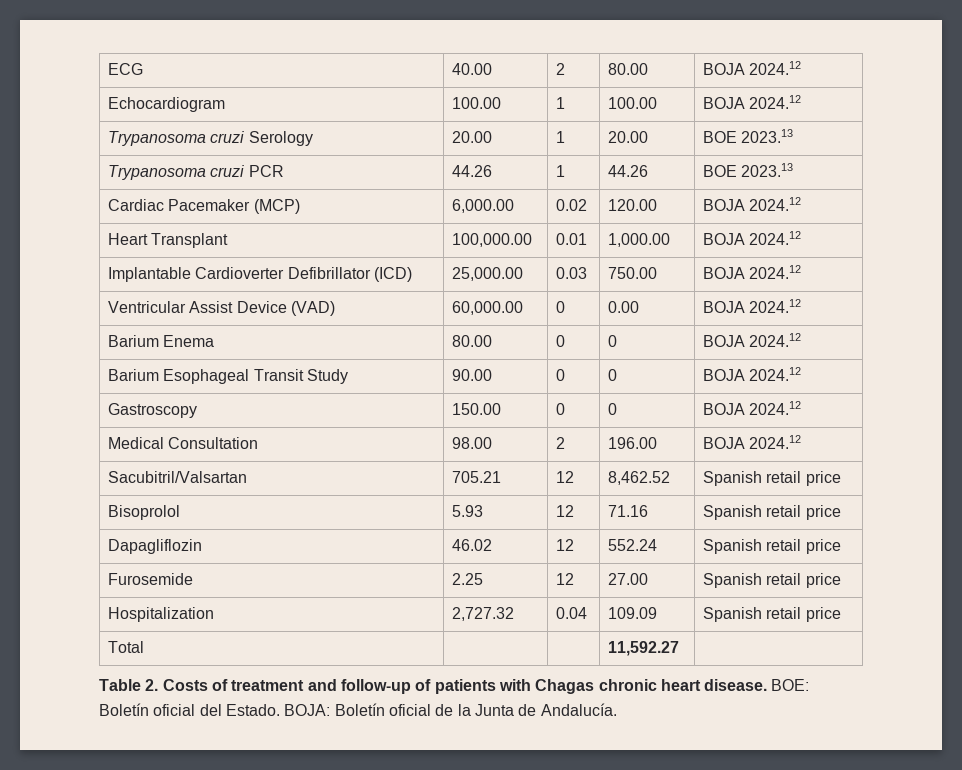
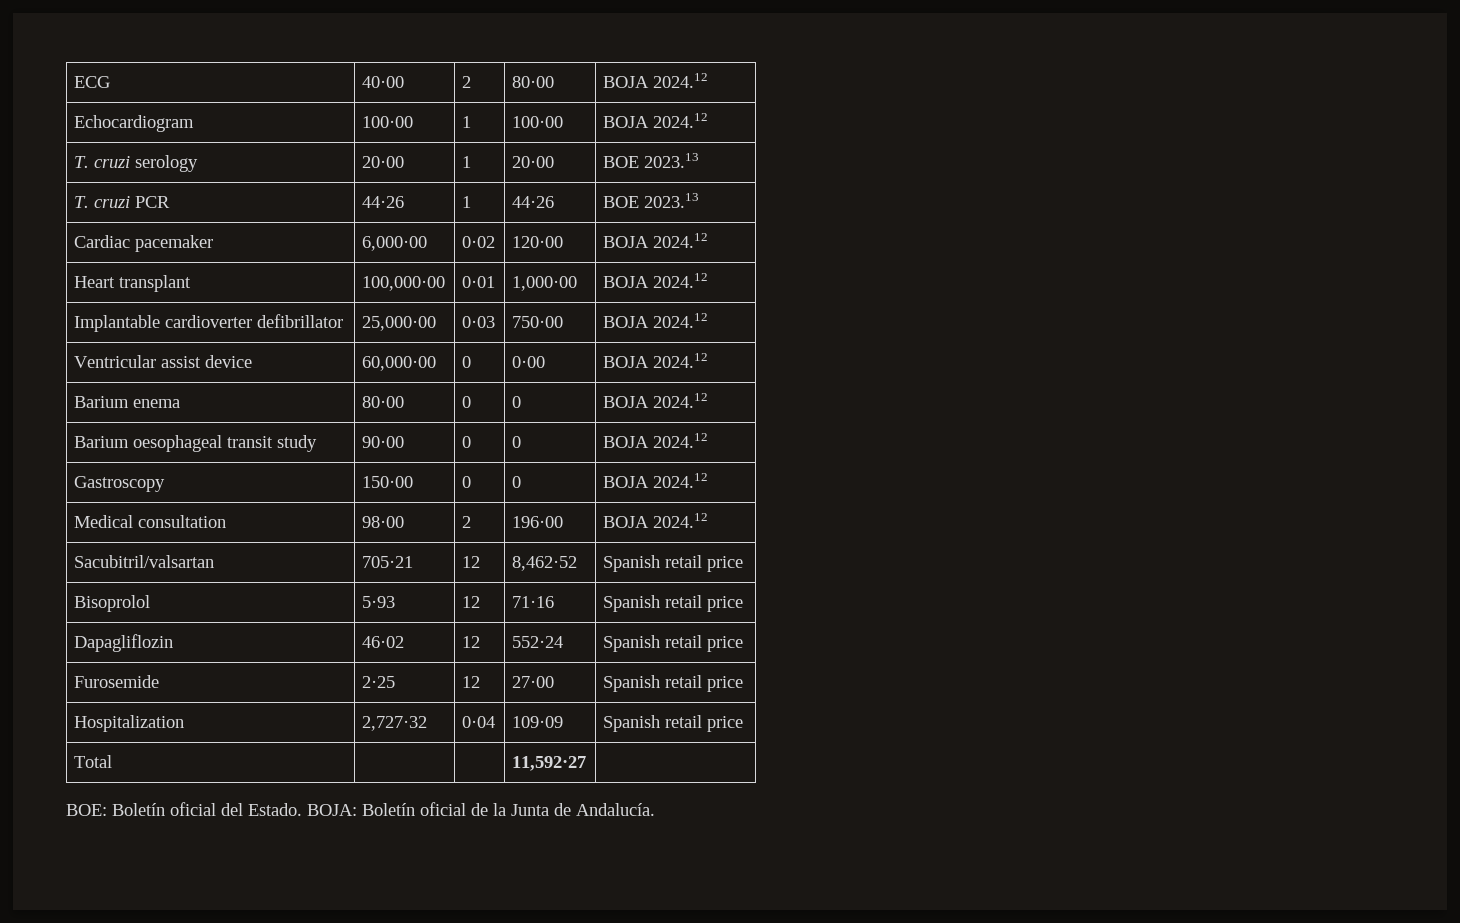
- ECG | 40.00 | 2 | 80.00 | BOJA 2024.12
+ ECG | 40·00 | 2 | 80·00 | BOJA 2024.12
- Echocardiogram | 100.00 | 1 | 100.00 | BOJA 2024.12
- Trypanosoma cruzi Serology | 20.00 | 1 | 20.00 | BOE 2023.13
- Trypanosoma cruzi PCR | 44.26 | 1 | 44.26 | BOE 2023.13
+ Echocardiogram | 100·00 | 1 | 100·00 | BOJA 2024.12
+ T. cruzi serology | 20·00 | 1 | 20·00 | BOE 2023.13
+ T. cruzi PCR | 44·26 | 1 | 44·26 | BOE 2023.13
- Cardiac Pacemaker (MCP) | 6,000.00 | 0.02 | 120.00 | BOJA 2024.12
+ Cardiac pacemaker | 6,000·00 | 0·02 | 120·00 | BOJA 2024.12
- Heart Transplant | 100,000.00 | 0.01 | 1,000.00 | BOJA 2024.12
+ Heart transplant | 100,000·00 | 0·01 | 1,000·00 | BOJA 2024.12
- Implantable Cardioverter Defibrillator (ICD) | 25,000.00 | 0.03 | 750.00 | BOJA 2024.12
+ Implantable cardioverter defibrillator | 25,000·00 | 0·03 | 750·00 | BOJA 2024.12
- Ventricular Assist Device (VAD) | 60,000.00 | 0 | 0.00 | BOJA 2024.12
- Barium Enema | 80.00 | 0 | 0 | BOJA 2024.12
+ Ventricular assist device | 60,000·00 | 0 | 0·00 | BOJA 2024.12
+ Barium enema | 80·00 | 0 | 0 | BOJA 2024.12
- Barium Esophageal Transit Study | 90.00 | 0 | 0 | BOJA 2024.12
+ Barium oesophageal transit study | 90·00 | 0 | 0 | BOJA 2024.12
- Gastroscopy | 150.00 | 0 | 0 | BOJA 2024.12
+ Gastroscopy | 150·00 | 0 | 0 | BOJA 2024.12
- Medical Consultation | 98.00 | 2 | 196.00 | BOJA 2024.12
- Sacubitril/Valsartan | 705.21 | 12 | 8,462.52 | Spanish retail price
+ Medical consultation | 98·00 | 2 | 196·00 | BOJA 2024.12
+ Sacubitril/valsartan | 705·21 | 12 | 8,462·52 | Spanish retail price
- Bisoprolol | 5.93 | 12 | 71.16 | Spanish retail price
+ Bisoprolol | 5·93 | 12 | 71·16 | Spanish retail price
- Dapagliflozin | 46.02 | 12 | 552.24 | Spanish retail price
+ Dapagliflozin | 46·02 | 12 | 552·24 | Spanish retail price
- Furosemide | 2.25 | 12 | 27.00 | Spanish retail price
+ Furosemide | 2·25 | 12 | 27·00 | Spanish retail price
- Hospitalization | 2,727.32 | 0.04 | 109.09 | Spanish retail price
+ Hospitalization | 2,727·32 | 0·04 | 109·09 | Spanish retail price
- Total | | | 11,592.27 |
- Table 2. Costs of treatment and follow-up of patients with Chagas chronic heart disease. BOE: Boletín oficial del Estado.
+ Total | | | 11,592·27 |
+ BOE: Boletín oficial del Estado.

